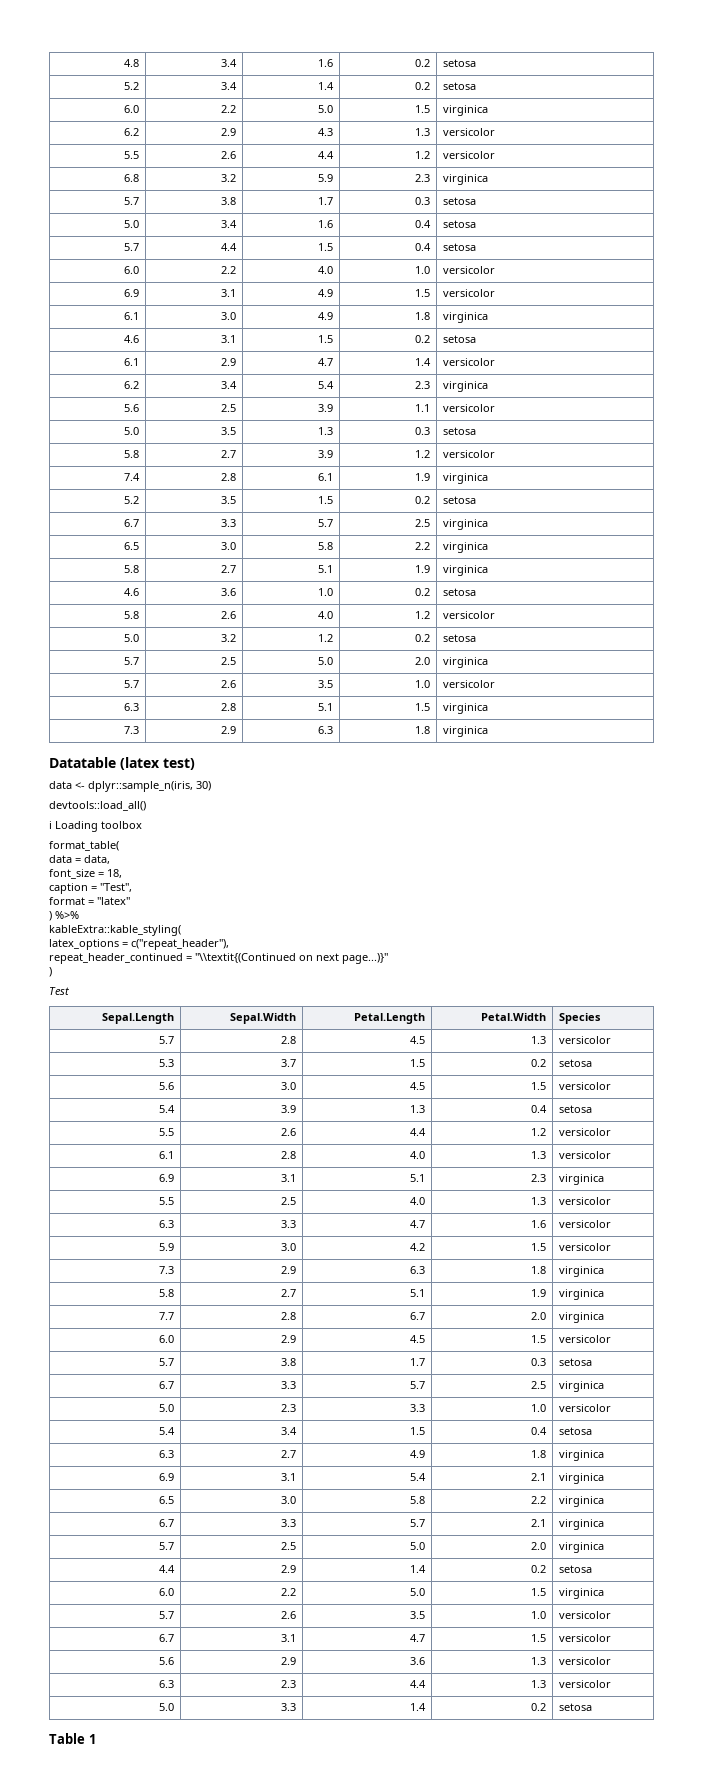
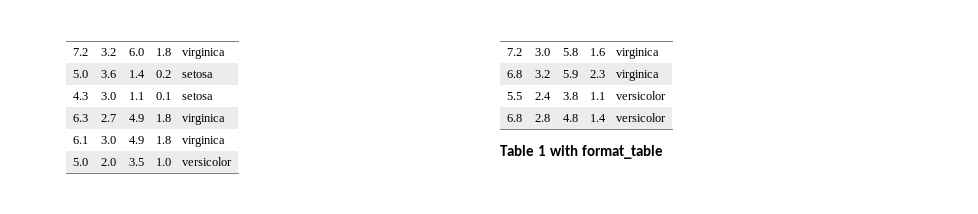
- 4.8 | 3.4 | 1.6 | 0.2 | setosa
- 5.2 | 3.4 | 1.4 | 0.2 | setosa
- 6.0 | 2.2 | 5.0 | 1.5 | virginica
- 6.2 | 2.9 | 4.3 | 1.3 | versicolor
- 5.5 | 2.6 | 4.4 | 1.2 | versicolor
- 6.8 | 3.2 | 5.9 | 2.3 | virginica
- 5.7 | 3.8 | 1.7 | 0.3 | setosa
- 5.0 | 3.4 | 1.6 | 0.4 | setosa
- 5.7 | 4.4 | 1.5 | 0.4 | setosa
- 6.0 | 2.2 | 4.0 | 1.0 | versicolor
- 6.9 | 3.1 | 4.9 | 1.5 | versicolor
- 6.1 | 3.0 | 4.9 | 1.8 | virginica
- 4.6 | 3.1 | 1.5 | 0.2 | setosa
- 6.1 | 2.9 | 4.7 | 1.4 | versicolor
- 6.2 | 3.4 | 5.4 | 2.3 | virginica
- 5.6 | 2.5 | 3.9 | 1.1 | versicolor
- 5.0 | 3.5 | 1.3 | 0.3 | setosa
- 5.8 | 2.7 | 3.9 | 1.2 | versicolor
- 7.4 | 2.8 | 6.1 | 1.9 | virginica
- 5.2 | 3.5 | 1.5 | 0.2 | setosa
- 6.7 | 3.3 | 5.7 | 2.5 | virginica
- 6.5 | 3.0 | 5.8 | 2.2 | virginica
- 5.8 | 2.7 | 5.1 | 1.9 | virginica
- 4.6 | 3.6 | 1.0 | 0.2 | setosa
- 5.8 | 2.6 | 4.0 | 1.2 | versicolor
- 5.0 | 3.2 | 1.2 | 0.2 | setosa
- 5.7 | 2.5 | 5.0 | 2.0 | virginica
- 5.7 | 2.6 | 3.5 | 1.0 | versicolor
- 6.3 | 2.8 | 5.1 | 1.5 | virginica
- 7.3 | 2.9 | 6.3 | 1.8 | virginica
- Datatable (latex test)
- data <- dplyr::sample_n(iris, 30)
- devtools::load_all()
- ℹ Loading toolbox
- format_table(
- data = data,
- font_size = 18,
- caption = "Test",
- format = "latex"
- ) %>%
- kableExtra::kable_styling(
- latex_options = c("repeat_header"),
- repeat_header_continued = "\\textit{(Continued on next page...)}"
- )
- Test
- Sepal.Length | Sepal.Width | Petal.Length | Petal.Width | Species
- 5.7 | 2.8 | 4.5 | 1.3 | versicolor
- 5.3 | 3.7 | 1.5 | 0.2 | setosa
- 5.6 | 3.0 | 4.5 | 1.5 | versicolor
- 5.4 | 3.9 | 1.3 | 0.4 | setosa
- 5.5 | 2.6 | 4.4 | 1.2 | versicolor
- 6.1 | 2.8 | 4.0 | 1.3 | versicolor
- 6.9 | 3.1 | 5.1 | 2.3 | virginica
- 5.5 | 2.5 | 4.0 | 1.3 | versicolor
- 6.3 | 3.3 | 4.7 | 1.6 | versicolor
- 5.9 | 3.0 | 4.2 | 1.5 | versicolor
- 7.3 | 2.9 | 6.3 | 1.8 | virginica
- 5.8 | 2.7 | 5.1 | 1.9 | virginica
- 7.7 | 2.8 | 6.7 | 2.0 | virginica
- 6.0 | 2.9 | 4.5 | 1.5 | versicolor
- 5.7 | 3.8 | 1.7 | 0.3 | setosa
- 6.7 | 3.3 | 5.7 | 2.5 | virginica
- 5.0 | 2.3 | 3.3 | 1.0 | versicolor
- 5.4 | 3.4 | 1.5 | 0.4 | setosa
+ 7.2 | 3.2 | 6.0 | 1.8 | virginica
+ 5.0 | 3.6 | 1.4 | 0.2 | setosa
+ 4.3 | 3.0 | 1.1 | 0.1 | setosa
- 6.9 | 3.1 | 5.4 | 2.1 | virginica
- 6.5 | 3.0 | 5.8 | 2.2 | virginica
- 6.7 | 3.3 | 5.7 | 2.1 | virginica
- 5.7 | 2.5 | 5.0 | 2.0 | virginica
- 4.4 | 2.9 | 1.4 | 0.2 | setosa
- 6.0 | 2.2 | 5.0 | 1.5 | virginica
- 5.7 | 2.6 | 3.5 | 1.0 | versicolor
- 6.7 | 3.1 | 4.7 | 1.5 | versicolor
- 5.6 | 2.9 | 3.6 | 1.3 | versicolor
- 6.3 | 2.3 | 4.4 | 1.3 | versicolor
- 5.0 | 3.3 | 1.4 | 0.2 | setosa
+ 6.1 | 3.0 | 4.9 | 1.8 | virginica
+ 5.0 | 2.0 | 3.5 | 1.0 | versicolor
+ 7.2 | 3.0 | 5.8 | 1.6 | virginica
+ 6.8 | 3.2 | 5.9 | 2.3 | virginica
+ 5.5 | 2.4 | 3.8 | 1.1 | versicolor
+ 6.8 | 2.8 | 4.8 | 1.4 | versicolor
- Table 1
+ Table 1 with format_table

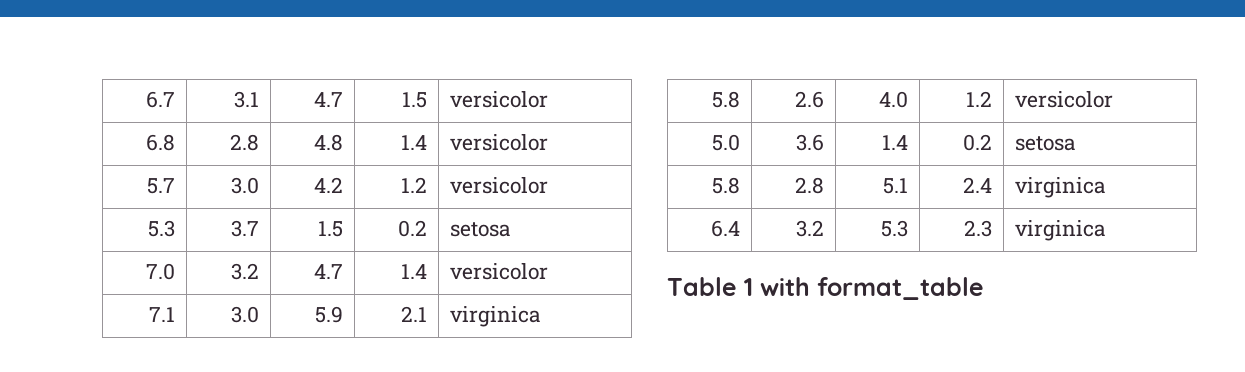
- 7.2 | 3.2 | 6.0 | 1.8 | virginica
- 5.0 | 3.6 | 1.4 | 0.2 | setosa
- 4.3 | 3.0 | 1.1 | 0.1 | setosa
- 6.3 | 2.7 | 4.9 | 1.8 | virginica
- 6.1 | 3.0 | 4.9 | 1.8 | virginica
- 5.0 | 2.0 | 3.5 | 1.0 | versicolor
- 7.2 | 3.0 | 5.8 | 1.6 | virginica
- 6.8 | 3.2 | 5.9 | 2.3 | virginica
- 5.5 | 2.4 | 3.8 | 1.1 | versicolor
+ 6.7 | 3.1 | 4.7 | 1.5 | versicolor
+ 5.7 | 3.0 | 4.2 | 1.2 | versicolor
+ 5.3 | 3.7 | 1.5 | 0.2 | setosa
+ 7.0 | 3.2 | 4.7 | 1.4 | versicolor
+ 7.1 | 3.0 | 5.9 | 2.1 | virginica
+ 5.8 | 2.6 | 4.0 | 1.2 | versicolor
+ 5.0 | 3.6 | 1.4 | 0.2 | setosa
+ 5.8 | 2.8 | 5.1 | 2.4 | virginica
+ 6.4 | 3.2 | 5.3 | 2.3 | virginica

